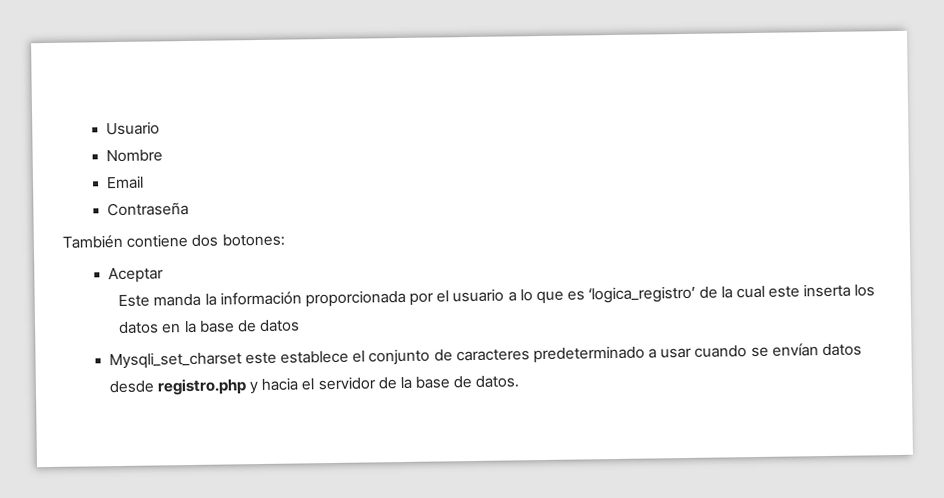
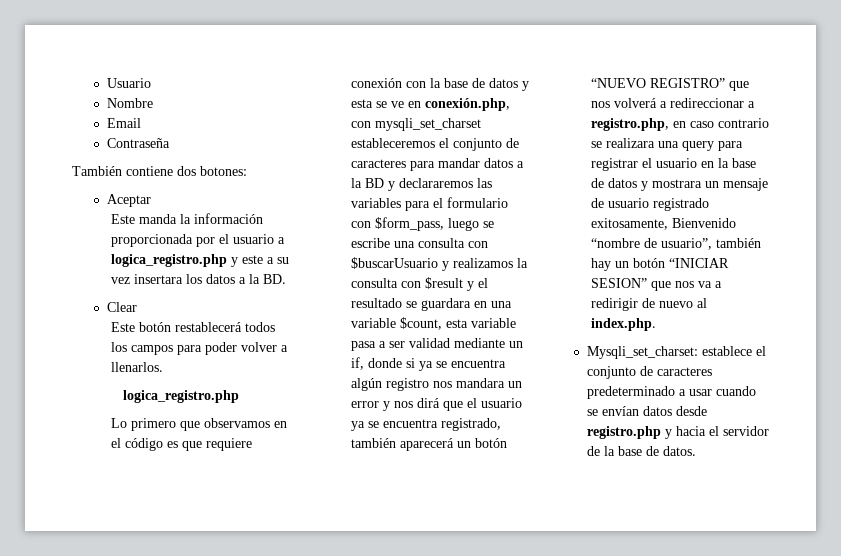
- Este manda la información proporcionada por el usuario a lo que es ‘logica_registro’ de la cual este inserta los datos en la base de datos
- Mysqli_set_charset este establece el conjunto de caracteres predeterminado a usar cuando se envían datos desde registro.php y hacia el servidor de la base de datos.
+ Este manda la información proporcionada por el usuario a logica_registro.php y este a su vez insertara los datos a la BD.
+ Clear
+ Este botón restablecerá todos los campos para poder volver a llenarlos.
+ logica_registro.php
+ Lo primero que observamos en el código es que requiere conexión con la base de datos y esta se ve en conexión.php, con mysqli_set_charset estableceremos el conjunto de caracteres para mandar datos a la BD y declararemos las variables para el formulario con $form_pass, luego se escribe una consulta con $buscarUsuario y realizamos la consulta con $result y el resultado se guardara en una variable $count, esta variable pasa a ser validad mediante un if, donde si ya se encuentra algún registro nos mandara un error y nos dirá que el usuario ya se encuentra registrado, también aparecerá un botón “NUEVO REGISTRO” que nos volverá a redireccionar a registro.php, en caso contrario se realizara una query para registrar el usuario en la base de datos y mostrara un mensaje de usuario registrado exitosamente, Bienvenido “nombre de usuario”, también hay un botón “INICIAR SESION” que nos va a redirigir de nuevo al index.php.
+ Mysqli_set_charset: establece el conjunto de caracteres predeterminado a usar cuando se envían datos desde registro.php y hacia el servidor de la base de datos.

